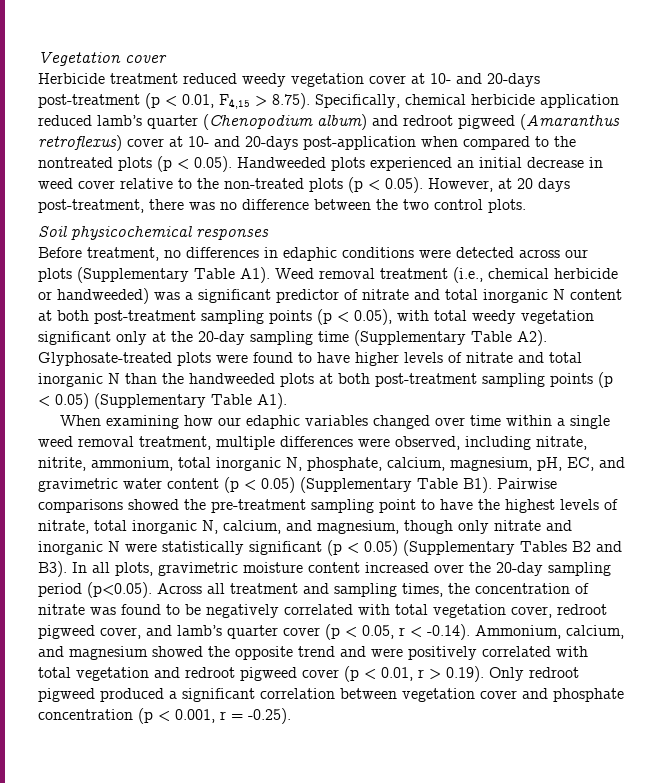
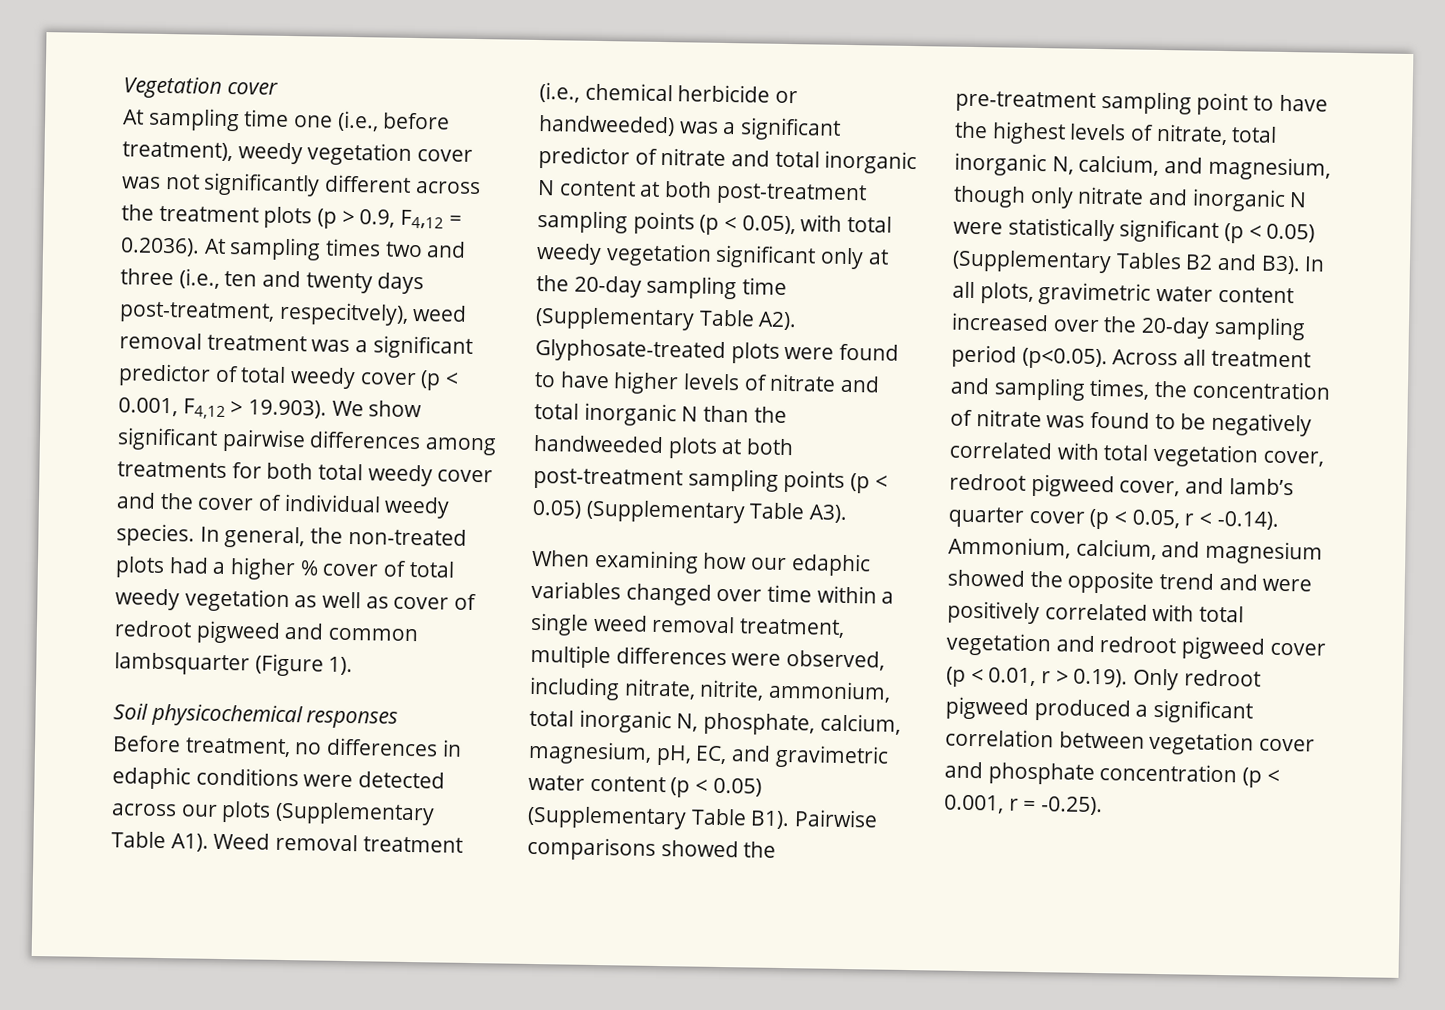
- Herbicide treatment reduced weedy vegetation cover at 10- and 20-days post-treatment (p < 0.01, F4,15 > 8.75). Specifically, chemical herbicide application reduced lamb’s quarter (Chenopodium album) and redroot pigweed (Amaranthus retroflexus) cover at 10- and 20-days post-application when compared to the nontreated plots (p < 0.05). Handweeded plots experienced an initial decrease in weed cover relative to the non-treated plots (p < 0.05). However, at 20 days post-treatment, there was no difference between the two control plots.
+ At sampling time one (i.e., before treatment), weedy vegetation cover was not significantly different across the treatment plots (p > 0.9, F4,12 = 0.2036). At sampling times two and three (i.e., ten and twenty days post-treatment, respecitvely), weed removal treatment was a significant predictor of total weedy cover (p < 0.001, F4,12 > 19.903). We show significant pairwise differences among treatments for both total weedy cover and the cover of individual weedy species. In general, the non-treated plots had a higher % cover of total weedy vegetation as well as cover of redroot pigweed and common lambsquarter (Figure 1).
- Before treatment, no differences in edaphic conditions were detected across our plots (Supplementary Table A1). Weed removal treatment (i.e., chemical herbicide or handweeded) was a significant predictor of nitrate and total inorganic N content at both post-treatment sampling points (p < 0.05), with total weedy vegetation significant only at the 20-day sampling time (Supplementary Table A2). Glyphosate-treated plots were found to have higher levels of nitrate and total inorganic N than the handweeded plots at both post-treatment sampling points (p < 0.05) (Supplementary Table A1).
+ Before treatment, no differences in edaphic conditions were detected across our plots (Supplementary Table A1). Weed removal treatment (i.e., chemical herbicide or handweeded) was a significant predictor of nitrate and total inorganic N content at both post-treatment sampling points (p < 0.05), with total weedy vegetation significant only at the 20-day sampling time (Supplementary Table A2). Glyphosate-treated plots were found to have higher levels of nitrate and total inorganic N than the handweeded plots at both post-treatment sampling points (p < 0.05) (Supplementary Table A3).
- When examining how our edaphic variables changed over time within a single weed removal treatment, multiple differences were observed, including nitrate, nitrite, ammonium, total inorganic N, phosphate, calcium, magnesium, pH, EC, and gravimetric water content (p < 0.05) (Supplementary Table B1). Pairwise comparisons showed the pre-treatment sampling point to have the highest levels of nitrate, total inorganic N, calcium, and magnesium, though only nitrate and inorganic N were statistically significant (p < 0.05) (Supplementary Tables B2 and B3). In all plots, gravimetric moisture content increased over the 20-day sampling period (p<0.05). Across all treatment and sampling times, the concentration of nitrate was found to be negatively correlated with total vegetation cover, redroot pigweed cover, and lamb’s quarter cover (p < 0.05, r < -0.14). Ammonium, calcium, and magnesium showed the opposite trend and were positively correlated with total vegetation and redroot pigweed cover (p < 0.01, r > 0.19). Only redroot pigweed produced a significant correlation between vegetation cover and phosphate concentration (p < 0.001, r = -0.25).
+ When examining how our edaphic variables changed over time within a single weed removal treatment, multiple differences were observed, including nitrate, nitrite, ammonium, total inorganic N, phosphate, calcium, magnesium, pH, EC, and gravimetric water content (p < 0.05) (Supplementary Table B1). Pairwise comparisons showed the pre-treatment sampling point to have the highest levels of nitrate, total inorganic N, calcium, and magnesium, though only nitrate and inorganic N were statistically significant (p < 0.05) (Supplementary Tables B2 and B3). In all plots, gravimetric water content increased over the 20-day sampling period (p<0.05). Across all treatment and sampling times, the concentration of nitrate was found to be negatively correlated with total vegetation cover, redroot pigweed cover, and lamb’s quarter cover (p < 0.05, r < -0.14). Ammonium, calcium, and magnesium showed the opposite trend and were positively correlated with total vegetation and redroot pigweed cover (p < 0.01, r > 0.19). Only redroot pigweed produced a significant correlation between vegetation cover and phosphate concentration (p < 0.001, r = -0.25).

